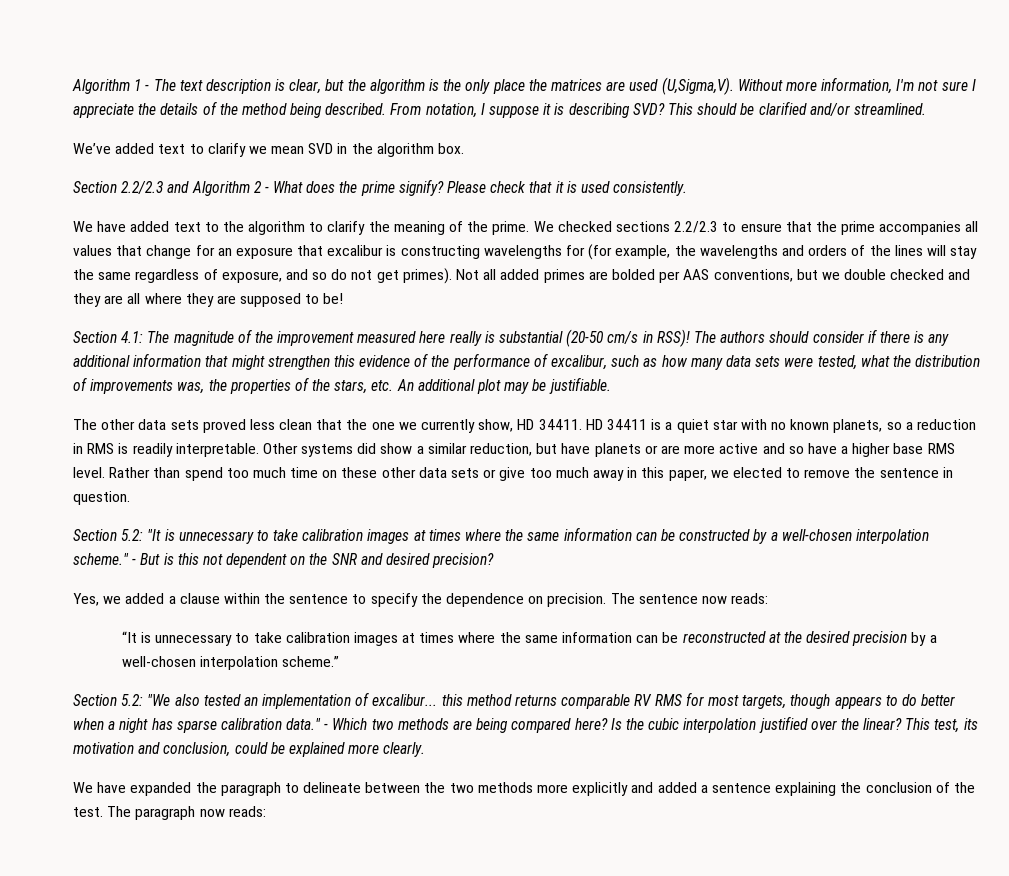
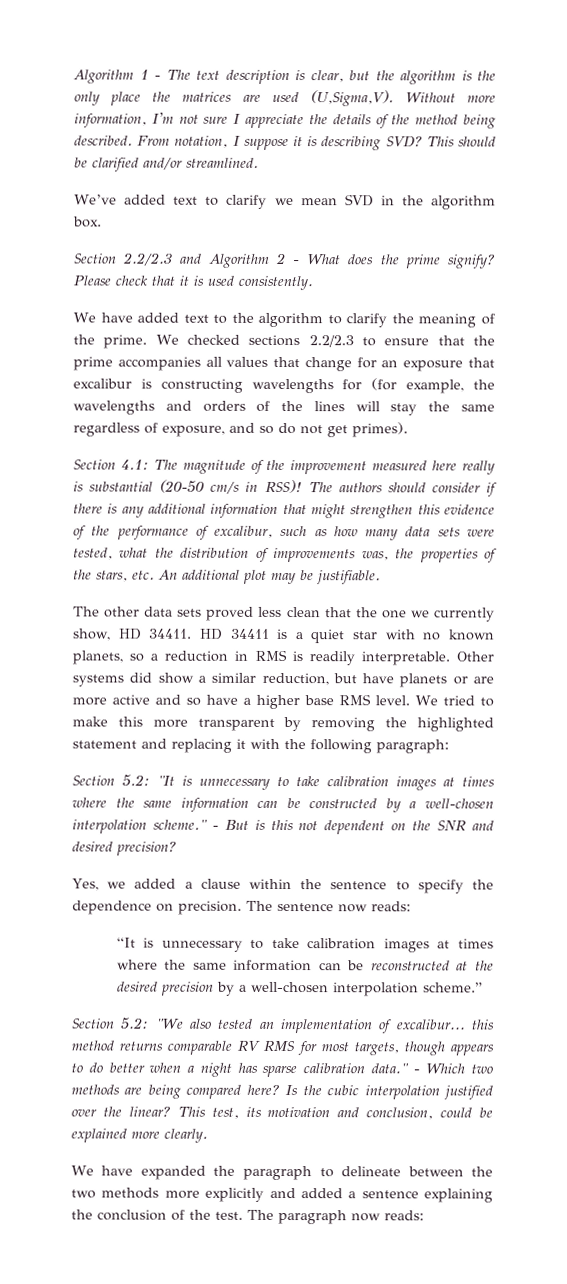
- Not all added primes are bolded per AAS conventions, but we double checked and they are all where they are supposed to be!
- Rather than spend too much time on these other data sets or give too much away in this paper, we elected to remove the sentence in question.
+ We tried to make this more transparent by removing the highlighted statement and replacing it with the following paragraph:

